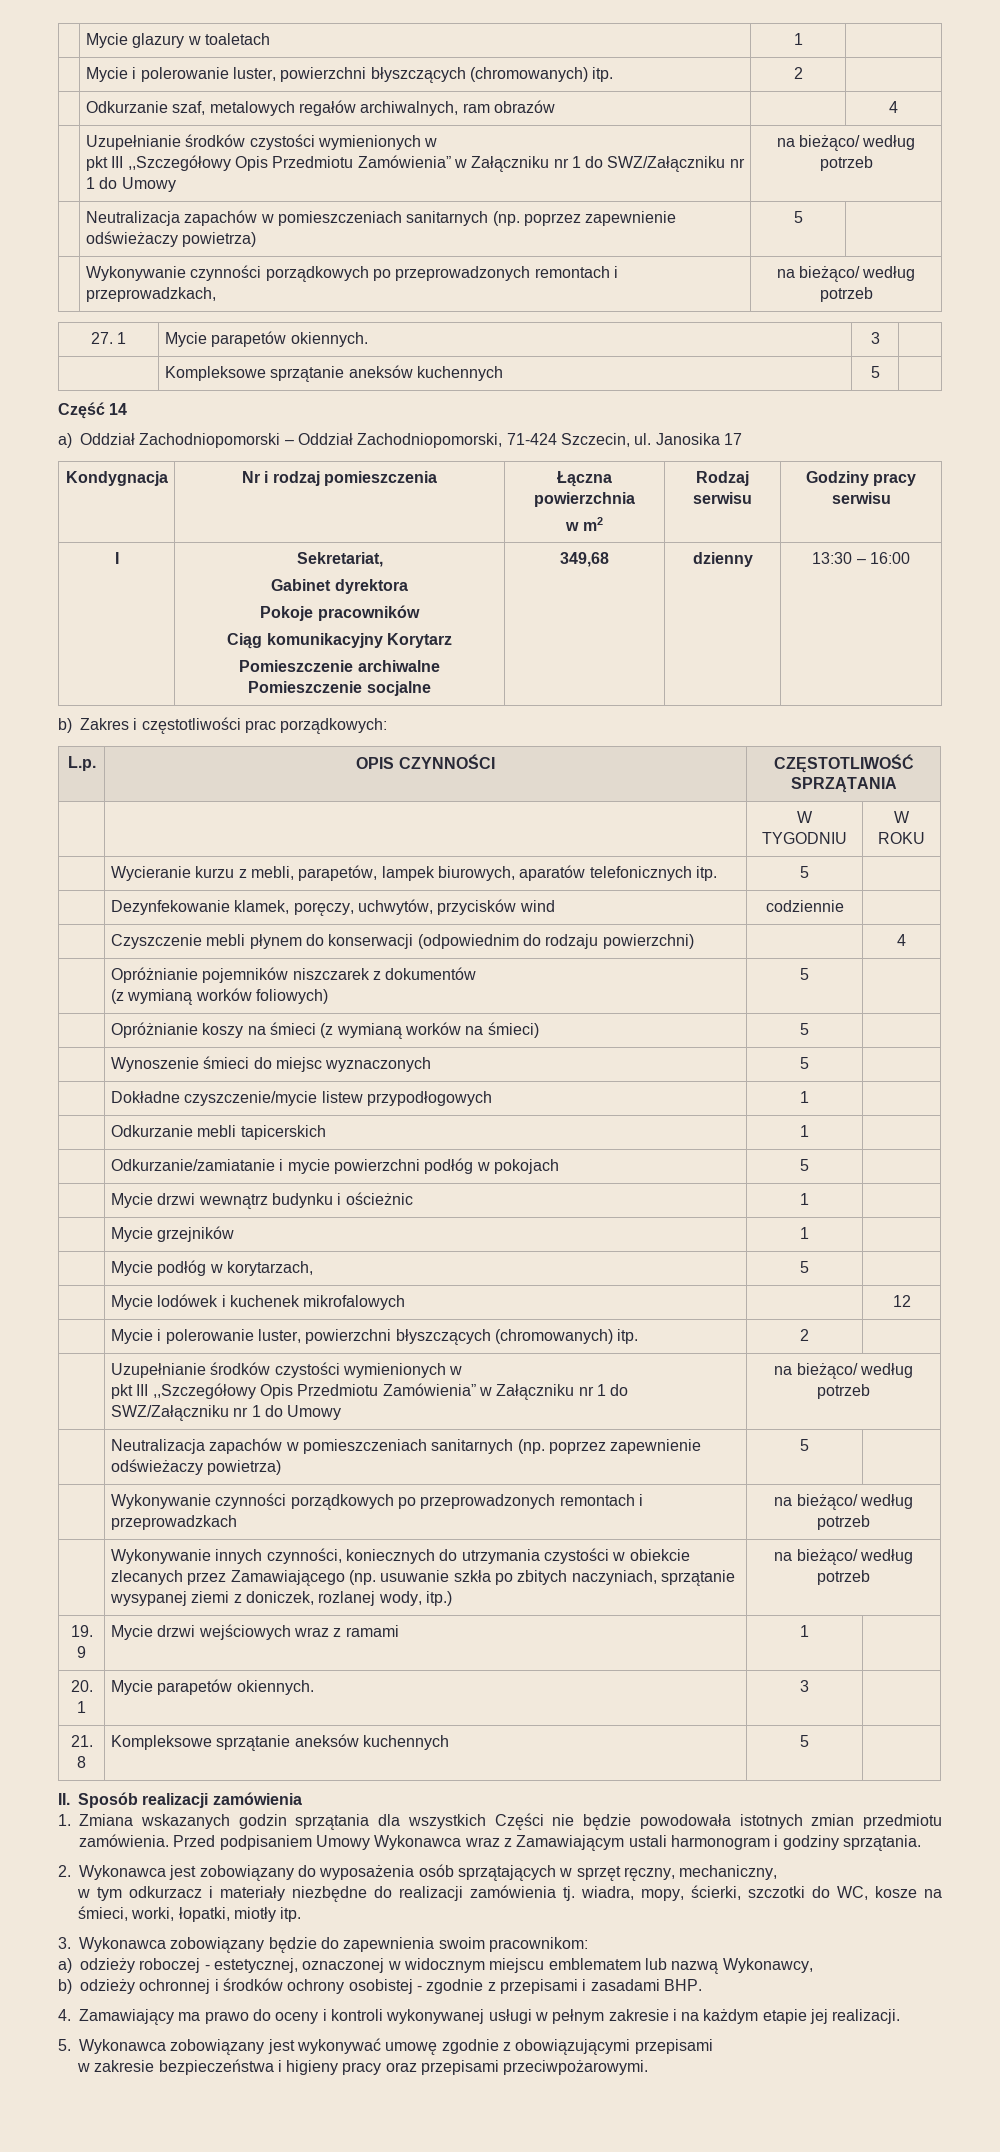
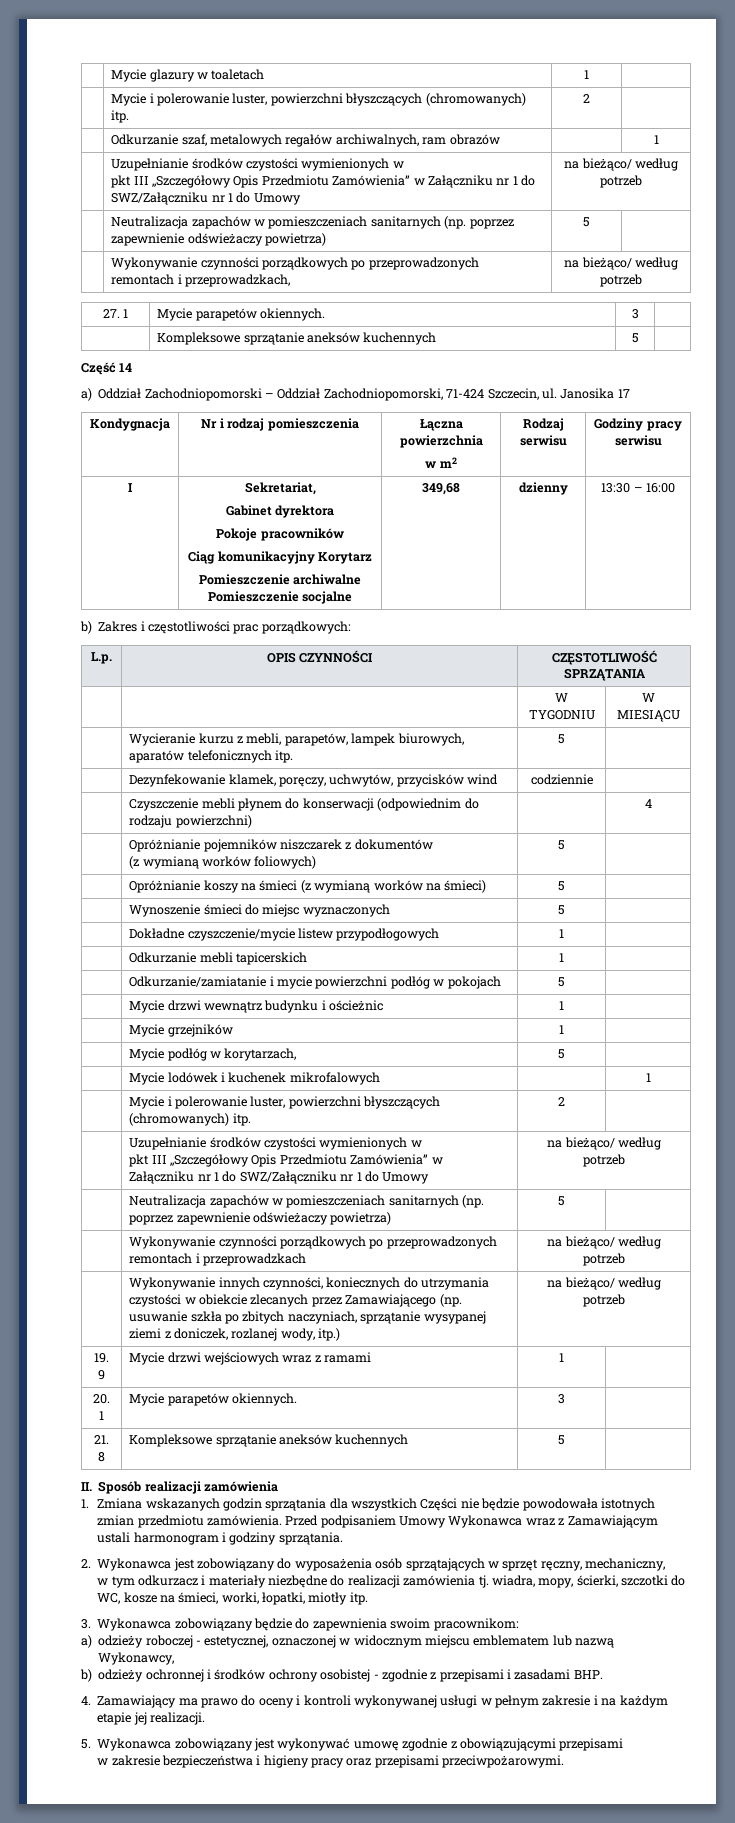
- | Odkurzanie szaf, metalowych regałów archiwalnych, ram obrazów | | 4
+ | Odkurzanie szaf, metalowych regałów archiwalnych, ram obrazów | | 1
- | | W TYGODNIU | W ROKU
+ | | W TYGODNIU | W MIESIĄCU
- | Mycie lodówek i kuchenek mikrofalowych | | 12
+ | Mycie lodówek i kuchenek mikrofalowych | | 1

